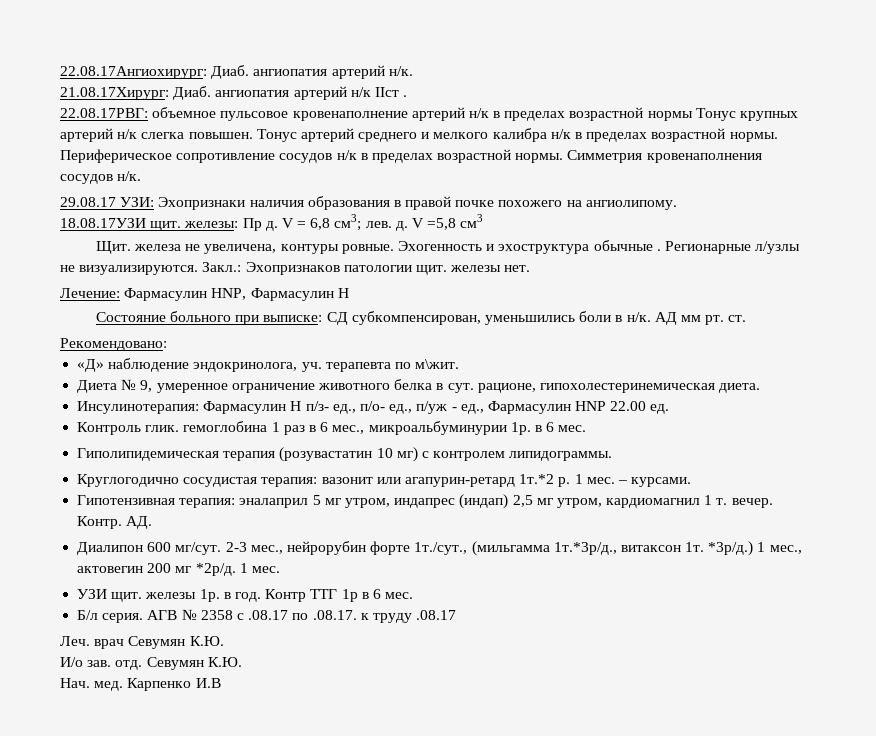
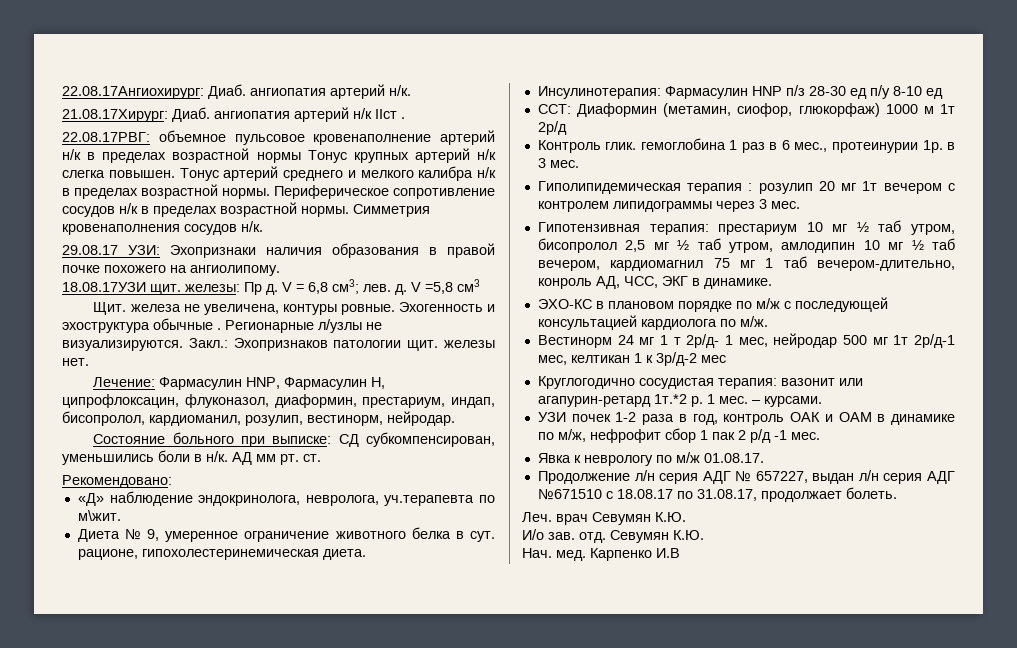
- Лечение: Фармасулин НNP, Фармасулин Н
+ Лечение: Фармасулин НNP, Фармасулин Н, ципрофлоксацин, флуконазол, диаформин, престариум, индап, бисопролол, кардиоманил, розулип, вестинорм, нейродар.
- «Д» наблюдение эндокринолога, уч. терапевта по м\жит.
+ «Д» наблюдение эндокринолога, невролога, уч.терапевта по м\жит.
- Инсулинотерапия: Фармасулин Н п/з- ед., п/о- ед., п/уж - ед., Фармасулин НNP 22.00 ед.
+ Инсулинотерапия: Фармасулин НNP п/з 28-30 ед п/у 8-10 ед
+ ССТ: Диаформин (метамин, сиофор, глюкорфаж) 1000 м 1т 2р/д
- Контроль глик. гемоглобина 1 раз в 6 мес., микроальбуминурии 1р. в 6 мес.
+ Контроль глик. гемоглобина 1 раз в 6 мес., протеинурии 1р. в 3 мес.
- Гиполипидемическая терапия (розувастатин 10 мг) с контролем липидограммы.
+ Гиполипидемическая терапия : розулип 20 мг 1т вечером с контролем липидограммы через 3 мес.
+ Гипотензивная терапия: престариум 10 мг ½ таб утром, бисопролол 2,5 мг ½ таб утром, амлодипин 10 мг ½ таб вечером, кардиомагнил 75 мг 1 таб вечером-длительно, конроль АД, ЧСС, ЭКГ в динамике.
+ ЭХО-КС в плановом порядке по м/ж с последующей консультацией кардиолога по м/ж.
+ Вестинорм 24 мг 1 т 2р/д- 1 мес, нейродар 500 мг 1т 2р/д-1 мес, келтикан 1 к 3р/д-2 мес
- Гипотензивная терапия: эналаприл 5 мг утром, индапрес (индап) 2,5 мг утром, кардиомагнил 1 т. вечер. Контр. АД.
- Диалипон 600 мг/сут. 2-3 мес., нейрорубин форте 1т./сут., (мильгамма 1т.*3р/д., витаксон 1т. *3р/д.) 1 мес., актовегин 200 мг *2р/д. 1 мес.
- УЗИ щит. железы 1р. в год. Контр ТТГ 1р в 6 мес.
- Б/л серия. АГВ № 2358 с .08.17 по .08.17. к труду .08.17
+ УЗИ почек 1-2 раза в год, контроль ОАК и ОАМ в динамике по м/ж, нефрофит сбор 1 пак 2 р/д -1 мес.
+ Явка к неврологу по м/ж 01.08.17.
+ Продолжение л/н серия АДГ № 657227, выдан л/н серия АДГ №671510 с 18.08.17 по 31.08.17, продолжает болеть.

